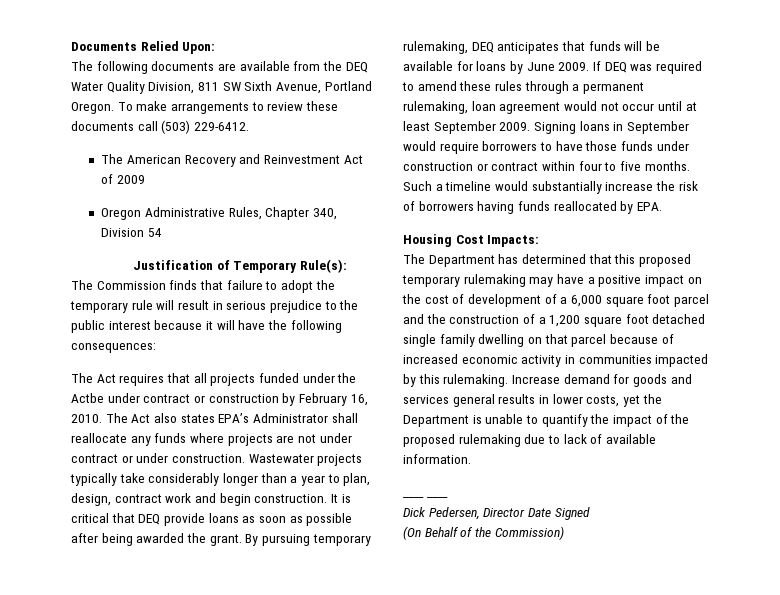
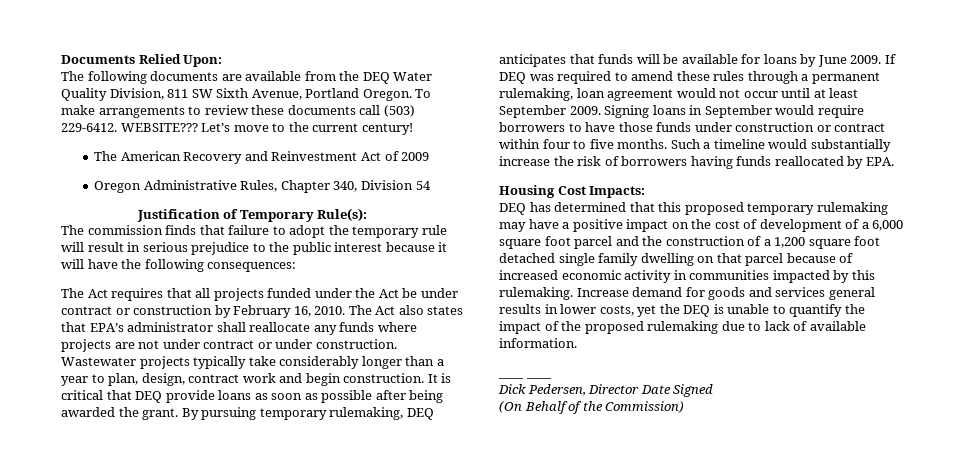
+ WEBSITE??? Let’s move to the current century!
- The Commission finds that failure to adopt the temporary rule will result in serious prejudice to the public interest because it will have the following consequences:
+ The commission finds that failure to adopt the temporary rule will result in serious prejudice to the public interest because it will have the following consequences:
- The Act requires that all projects funded under the Actbe under contract or construction by February 16, 2010.
+ The Act requires that all projects funded under the Act be under contract or construction by February 16, 2010.
- The Act also states EPA’s Administrator shall reallocate any funds where projects are not under contract or under construction.
+ The Act also states that EPA’s administrator shall reallocate any funds where projects are not under contract or under construction.
- The Department has determined that this proposed temporary rulemaking may have a positive impact on the cost of development of a 6,000 square foot parcel and the construction of a 1,200 square foot detached single family dwelling on that parcel because of increased economic activity in communities impacted by this rulemaking.
+ DEQ has determined that this proposed temporary rulemaking may have a positive impact on the cost of development of a 6,000 square foot parcel and the construction of a 1,200 square foot detached single family dwelling on that parcel because of increased economic activity in communities impacted by this rulemaking.
- Increase demand for goods and services general results in lower costs, yet the Department is unable to quantify the impact of the proposed rulemaking due to lack of available information.
+ Increase demand for goods and services general results in lower costs, yet the DEQ is unable to quantify the impact of the proposed rulemaking due to lack of available information.

